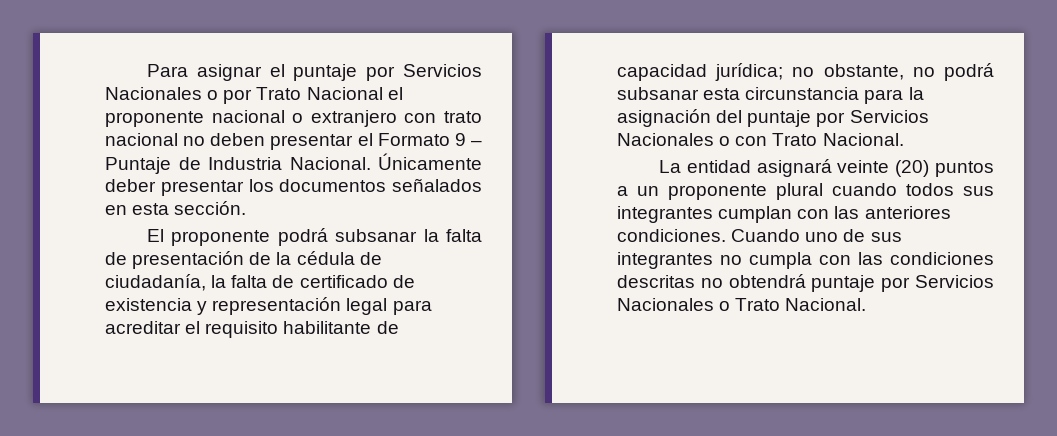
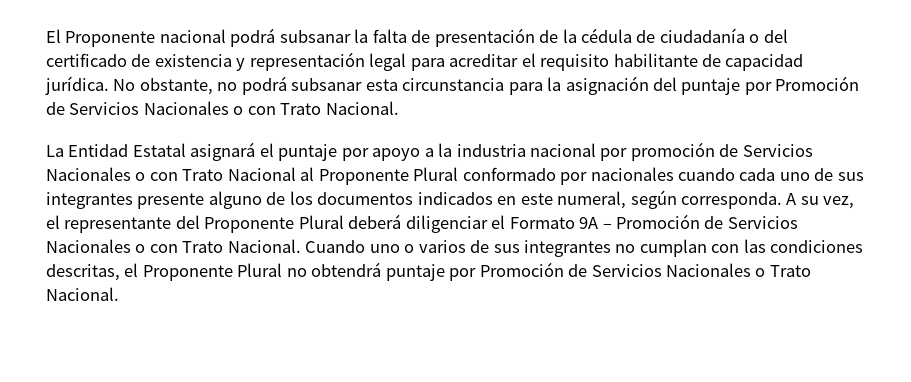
- Para asignar el puntaje por Servicios Nacionales o por Trato Nacional el proponente nacional o extranjero con trato nacional no deben presentar el Formato 9 – Puntaje de Industria Nacional. Únicamente deber presentar los documentos señalados en esta sección.
- El proponente podrá subsanar la falta de presentación de la cédula de ciudadanía, la falta de certificado de existencia y representación legal para acreditar el requisito habilitante de capacidad jurídica; no obstante, no podrá subsanar esta circunstancia para la asignación del puntaje por Servicios Nacionales o con Trato Nacional.
+ El Proponente nacional podrá subsanar la falta de presentación de la cédula de ciudadanía o del certificado de existencia y representación legal para acreditar el requisito habilitante de capacidad jurídica. No obstante, no podrá subsanar esta circunstancia para la asignación del puntaje por Promoción de Servicios Nacionales o con Trato Nacional.
- La entidad asignará veinte (20) puntos a un proponente plural cuando todos sus integrantes cumplan con las anteriores condiciones. Cuando uno de sus integrantes no cumpla con las condiciones descritas no obtendrá puntaje por Servicios Nacionales o Trato Nacional.
+ La Entidad Estatal asignará el puntaje por apoyo a la industria nacional por promoción de Servicios Nacionales o con Trato Nacional al Proponente Plural conformado por nacionales cuando cada uno de sus integrantes presente alguno de los documentos indicados en este numeral, según corresponda. A su vez, el representante del Proponente Plural deberá diligenciar el Formato 9A – Promoción de Servicios Nacionales o con Trato Nacional. Cuando uno o varios de sus integrantes no cumplan con las condiciones descritas, el Proponente Plural no obtendrá puntaje por Promoción de Servicios Nacionales o Trato Nacional.

